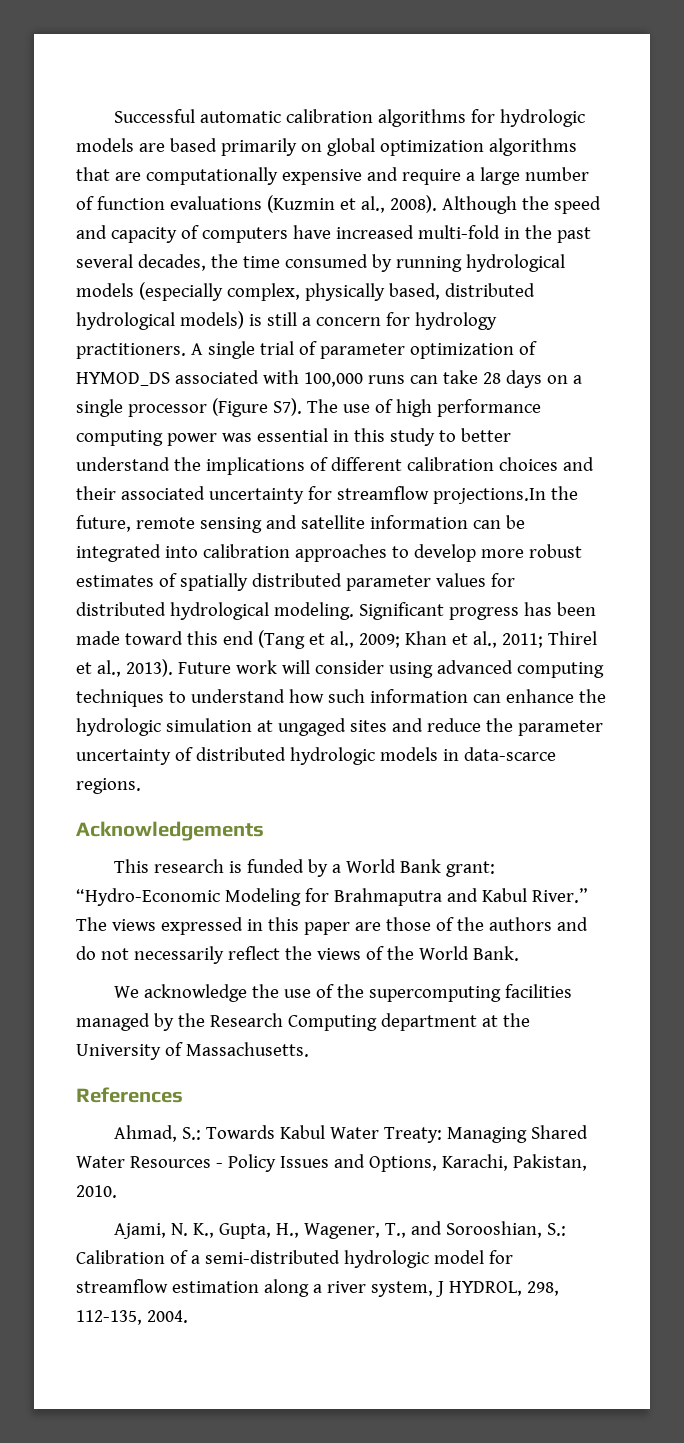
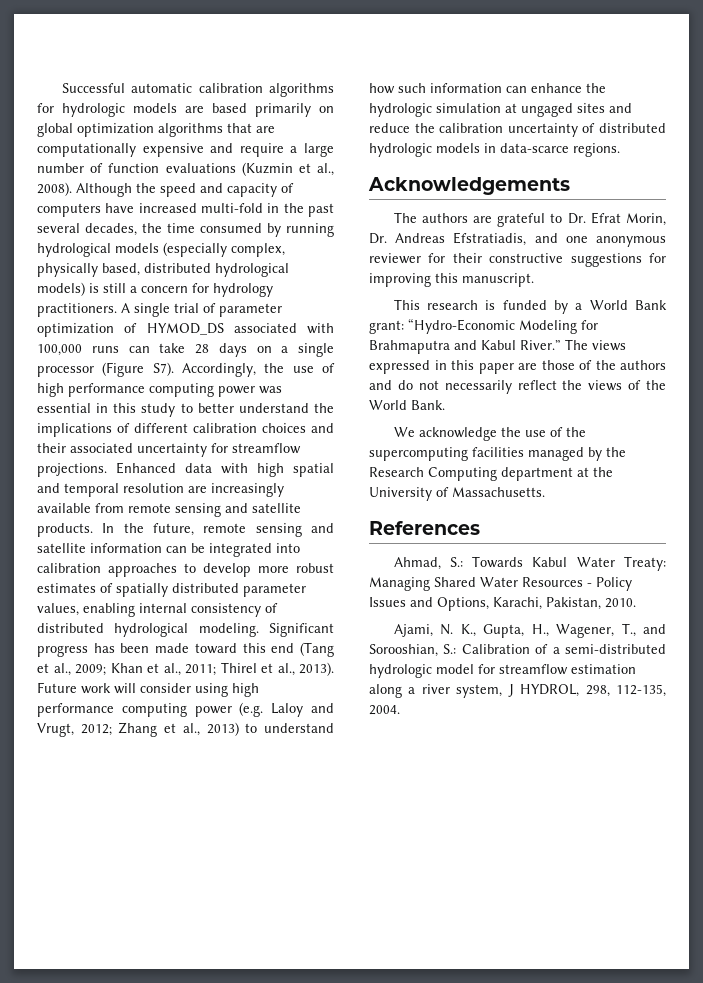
- A single trial of parameter optimization of HYMOD_DS associated with 100,000 runs can take 28 days on a single processor (Figure S7). The use of high performance computing power was essential in this study to better understand the implications of different calibration choices and their associated uncertainty for streamflow projections.In the future, remote sensing and satellite information can be integrated into calibration approaches to develop more robust estimates of spatially distributed parameter values for distributed hydrological modeling.
+ A single trial of parameter optimization of HYMOD_DS associated with 100,000 runs can take 28 days on a single processor (Figure S7). Accordingly, the use of high performance computing power was essential in this study to better understand the implications of different calibration choices and their associated uncertainty for streamflow projections. Enhanced data with high spatial and temporal resolution are increasingly available from remote sensing and satellite products. In the future, remote sensing and satellite information can be integrated into calibration approaches to develop more robust estimates of spatially distributed parameter values, enabling internal consistency of distributed hydrological modeling.
- Future work will consider using advanced computing techniques to understand how such information can enhance the hydrologic simulation at ungaged sites and reduce the parameter uncertainty of distributed hydrologic models in data-scarce regions.
+ Future work will consider using high performance computing power (e.g. Laloy and Vrugt, 2012; Zhang et al., 2013) to understand how such information can enhance the hydrologic simulation at ungaged sites and reduce the calibration uncertainty of distributed hydrologic models in data-scarce regions.
+ The authors are grateful to Dr. Efrat Morin, Dr. Andreas Efstratiadis, and one anonymous reviewer for their constructive suggestions for improving this manuscript.

